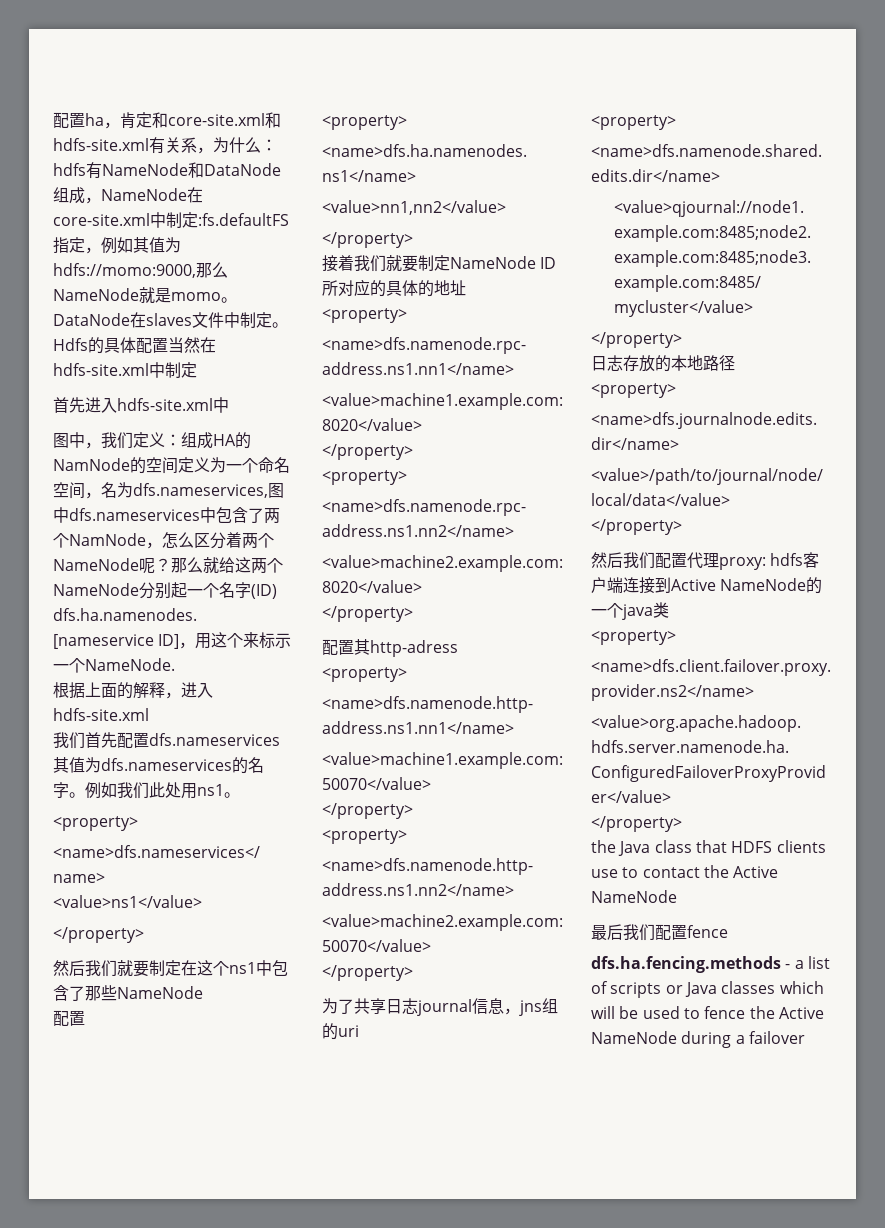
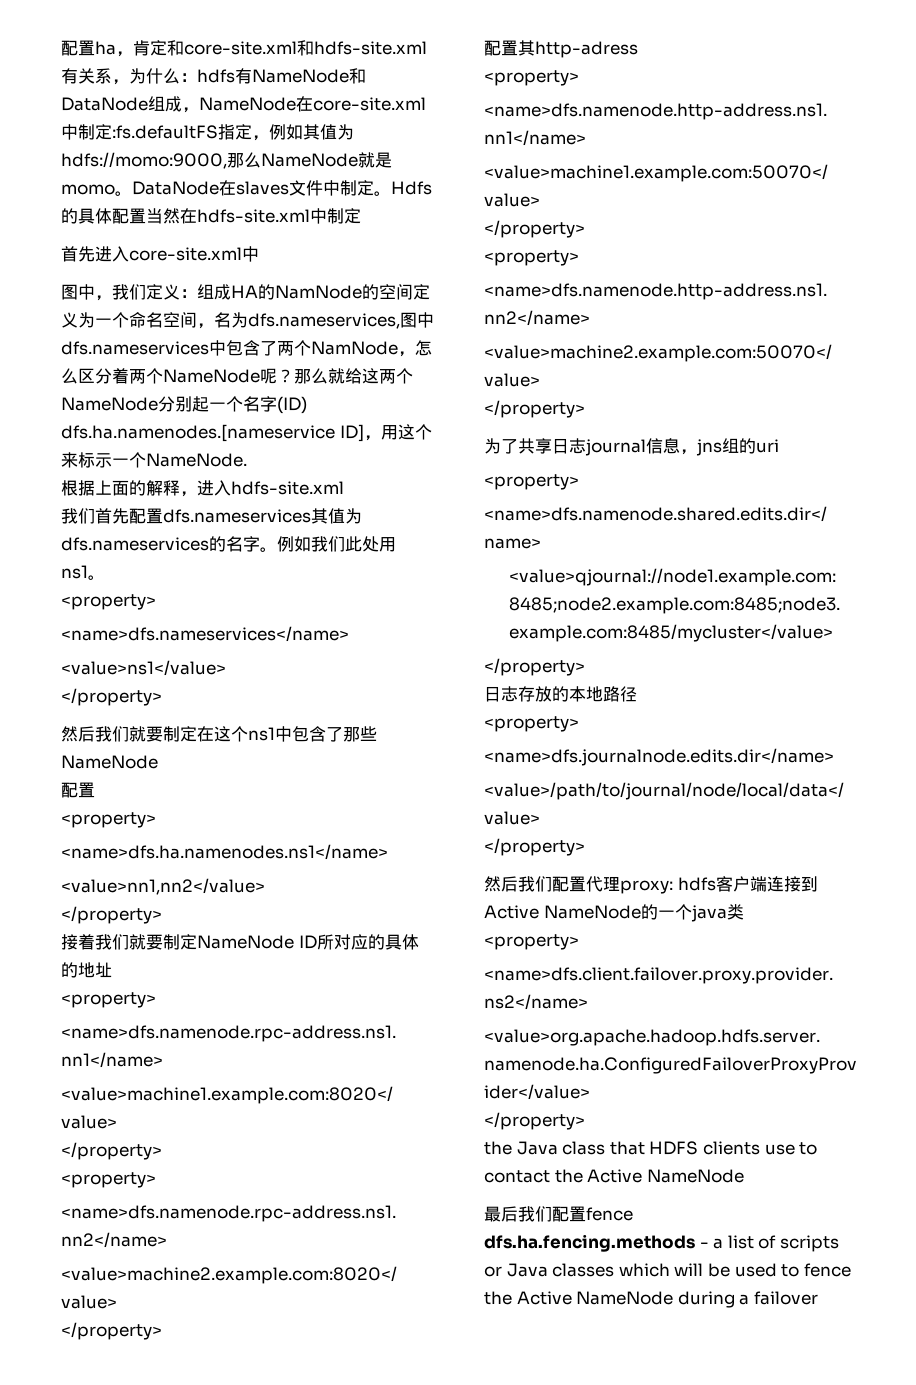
- 首先进入hdfs-site.xml中
+ 首先进入core-site.xml中

